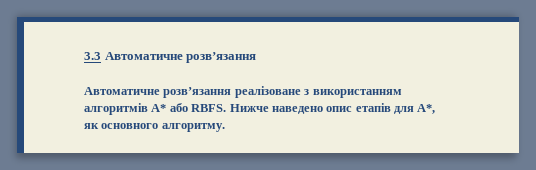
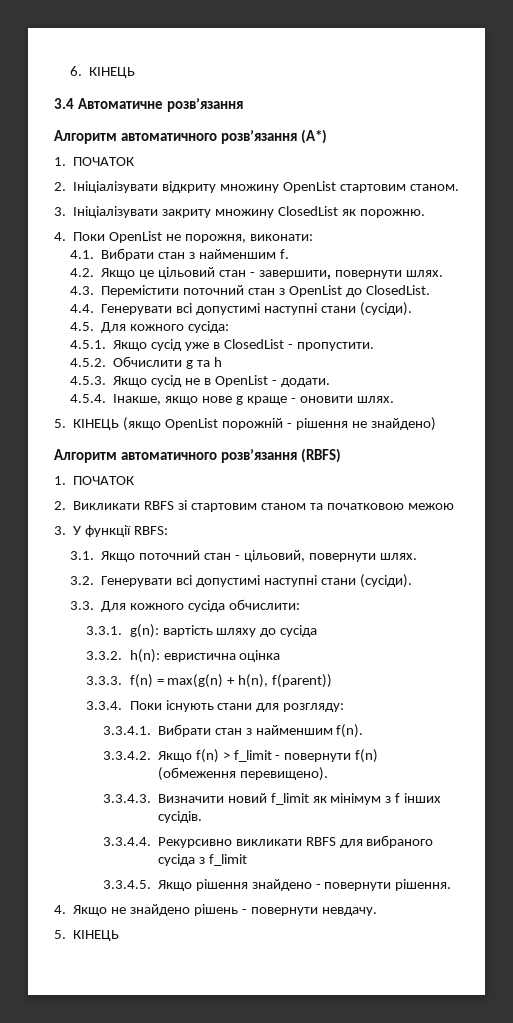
- 3.3 Автоматичне розв’язання
+ 6. КІНЕЦЬ
+ 3.4 Автоматичне розв’язання
- Автоматичне розв’язання реалізоване з використанням алгоритмів A* або RBFS. Нижче наведено опис етапів для A*, як основного алгоритму.
+ Алгоритм автоматичного розв’язання (A*)
+ 1. ПОЧАТОК
+ 2. Ініціалізувати відкриту множину OpenList стартовим станом.
+ 3. Ініціалізувати закриту множину ClosedList як порожню.
+ 4. Поки OpenList не порожня, виконати:
+ 4.1. Вибрати стан з найменшим f.
+ 4.2. Якщо це цільовий стан - завершити, повернути шлях.
+ 4.3. Перемістити поточний стан з OpenList до ClosedList.
+ 4.4. Генерувати всі допустимі наступні стани (сусіди).
+ 4.5. Для кожного сусіда:
+ 4.5.1. Якщо сусід уже в ClosedList - пропустити.
+ 4.5.2. Обчислити g та h
+ 4.5.3. Якщо сусід не в OpenList - додати.
+ 4.5.4. Інакше, якщо нове g краще - оновити шлях.
+ 5. КІНЕЦЬ (якщо OpenList порожній - рішення не знайдено)
+ Алгоритм автоматичного розв’язання (RBFS)
+ 1. ПОЧАТОК
+ 2. Викликати RBFS зі стартовим станом та початковою межою
+ 3. У функції RBFS:
+ 3.1. Якщо поточний стан - цільовий, повернути шлях.
+ 3.2. Генерувати всі допустимі наступні стани (сусіди).
+ 3.3. Для кожного сусіда обчислити:
+ 3.3.1. g(n): вартість шляху до сусіда
+ 3.3.2. h(n): евристична оцінка
+ 3.3.3. f(n) = max(g(n) + h(n), f(parent))
+ 3.3.4. Поки існують стани для розгляду:
+ 3.3.4.1. Вибрати стан з найменшим f(n).
+ 3.3.4.2. Якщо f(n) > f_limit - повернути f(n) (обмеження перевищено).
+ 3.3.4.3. Визначити новий f_limit як мінімум з f інших сусідів.
+ 3.3.4.4. Рекурсивно викликати RBFS для вибраного сусіда з f_limit
+ 3.3.4.5. Якщо рішення знайдено - повернути рішення.
+ 4. Якщо не знайдено рішень - повернути невдачу.
+ 5. КІНЕЦЬ

